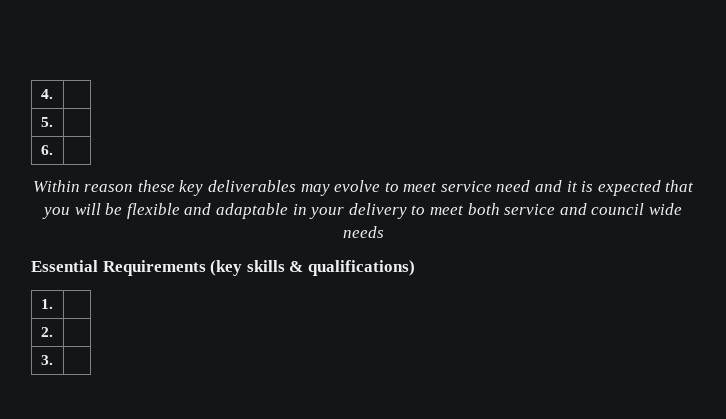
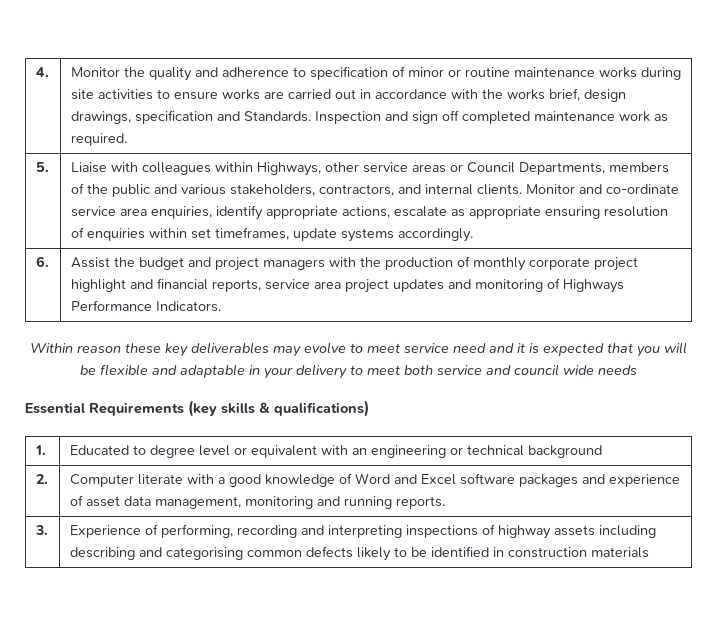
- 5. |
- 6. |
+ Monitor the quality and adherence to specification of minor or routine maintenance works during site activities to ensure works are carried out in accordance with the works brief, design drawings, specification and Standards. Inspection and sign off completed maintenance work as required.
+ 5. | Liaise with colleagues within Highways, other service areas or Council Departments, members of the public and various stakeholders, contractors, and internal clients. Monitor and co-ordinate service area enquiries, identify appropriate actions, escalate as appropriate ensuring resolution of enquiries within set timeframes, update systems accordingly.
+ 6. | Assist the budget and project managers with the production of monthly corporate project highlight and financial reports, service area project updates and monitoring of Highways Performance Indicators.
- 1. |
- 2. |
- 3. |
+ 1. | Educated to degree level or equivalent with an engineering or technical background
+ 2. | Computer literate with a good knowledge of Word and Excel software packages and experience of asset data management, monitoring and running reports.
+ 3. | Experience of performing, recording and interpreting inspections of highway assets including describing and categorising common defects likely to be identified in construction materials

